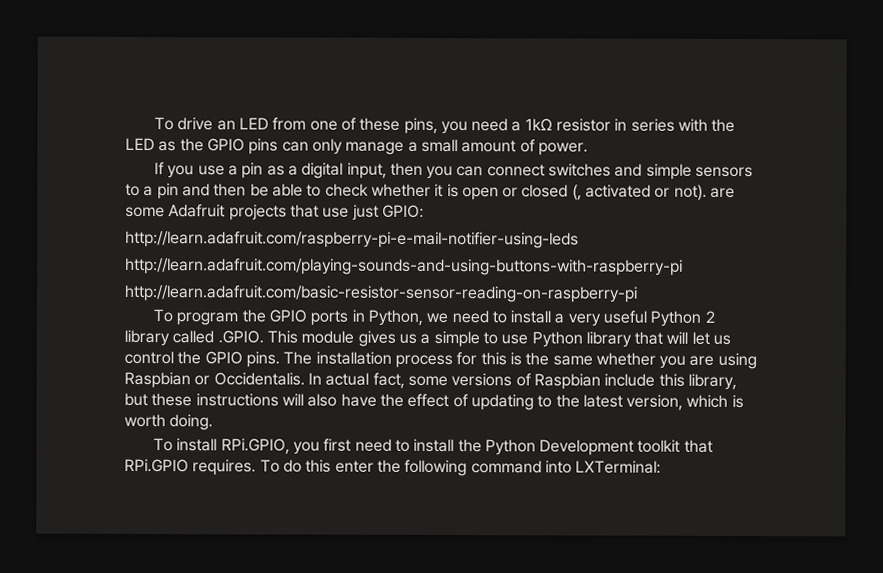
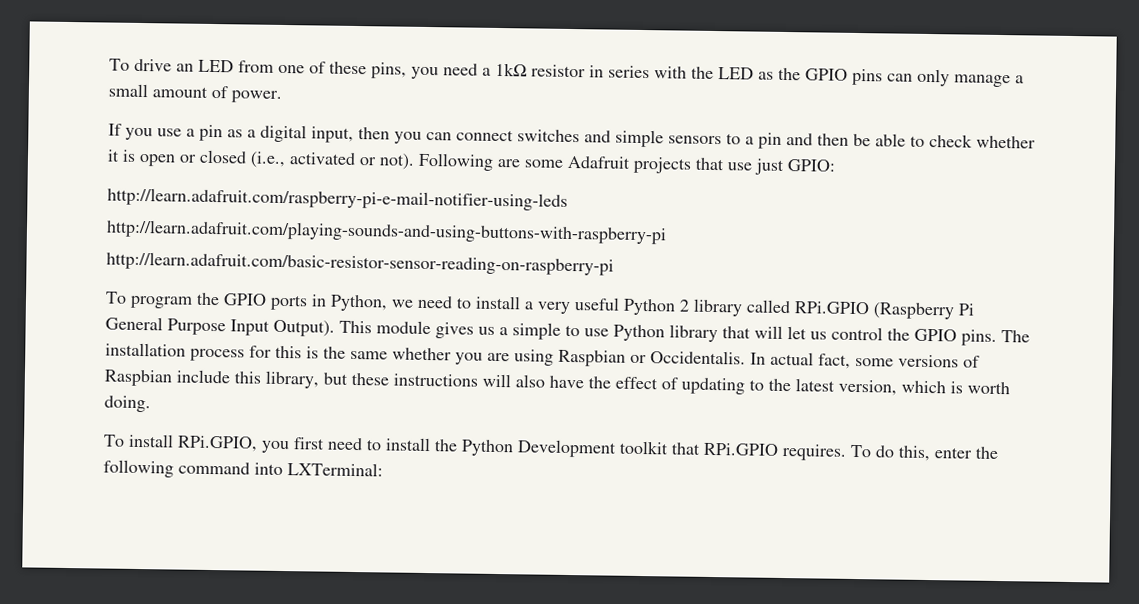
- If you use a pin as a digital input, then you can connect switches and simple sensors to a pin and then be able to check whether it is open or closed (, activated or not). are some Adafruit projects that use just GPIO:
+ If you use a pin as a digital input, then you can connect switches and simple sensors to a pin and then be able to check whether it is open or closed (i.e., activated or not). Following are some Adafruit projects that use just GPIO:
- To program the GPIO ports in Python, we need to install a very useful Python 2 library called .GPIO. This module gives us a simple to use Python library that will let us control the GPIO pins.
+ To program the GPIO ports in Python, we need to install a very useful Python 2 library called RPi.GPIO (Raspberry Pi General Purpose Input Output). This module gives us a simple to use Python library that will let us control the GPIO pins.
- To do this enter the following command into LXTerminal:
+ To do this, enter the following command into LXTerminal:

